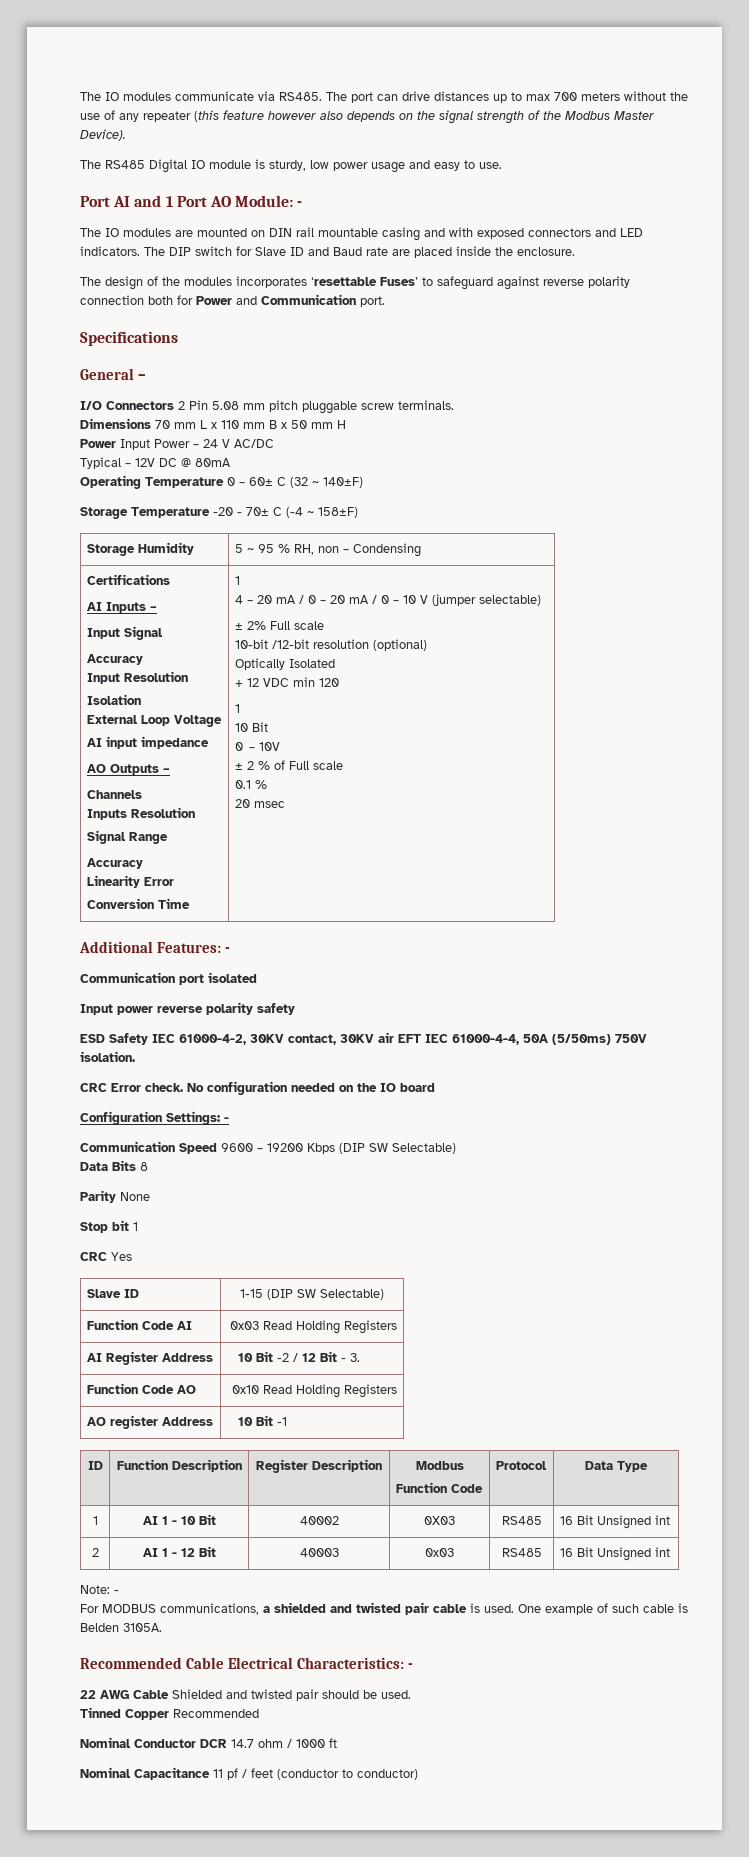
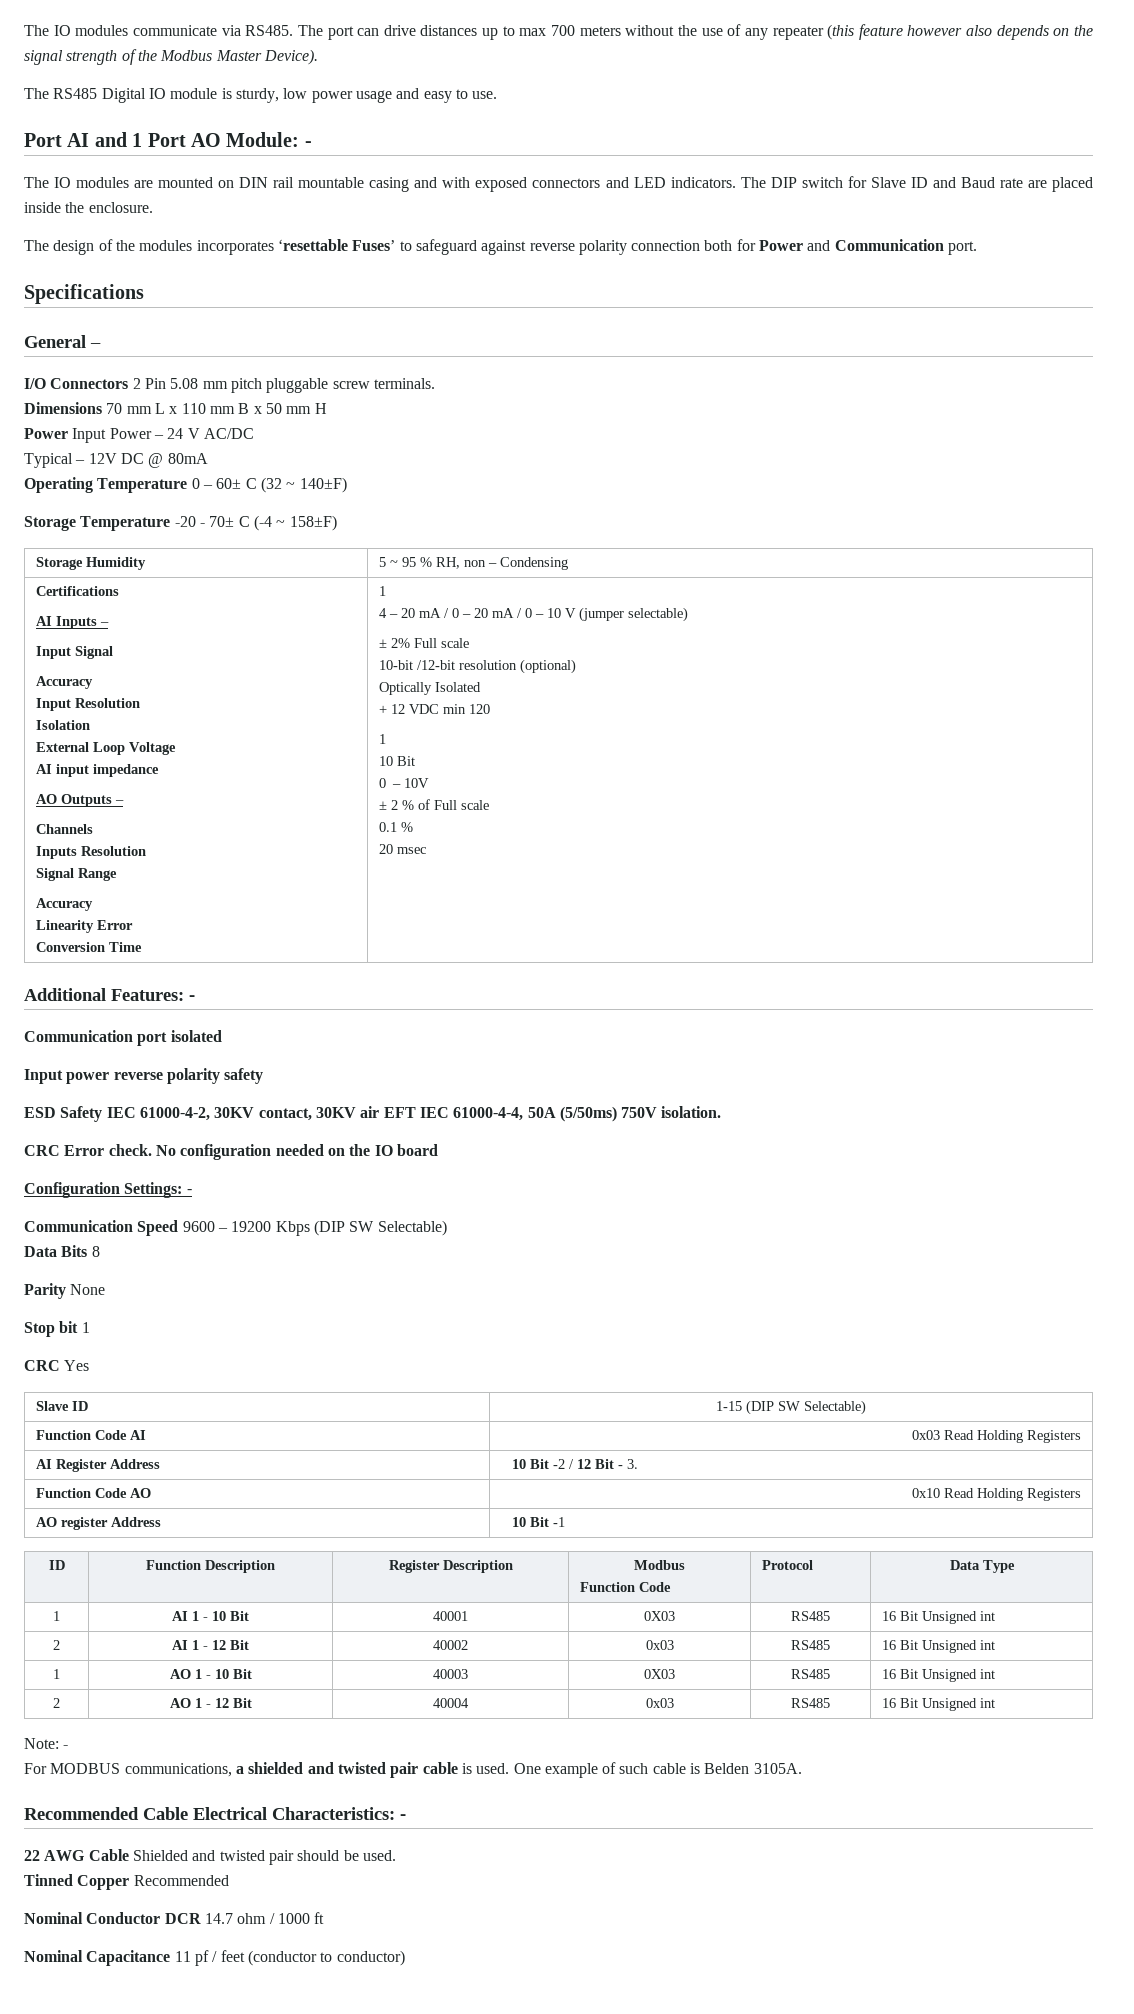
- 1 | AI 1 - 10 Bit | 40002 | 0X03 | RS485 | 16 Bit Unsigned int
+ 1 | AI 1 - 10 Bit | 40001 | 0X03 | RS485 | 16 Bit Unsigned int
- 2 | AI 1 - 12 Bit | 40003 | 0x03 | RS485 | 16 Bit Unsigned int
+ 2 | AI 1 - 12 Bit | 40002 | 0x03 | RS485 | 16 Bit Unsigned int
+ 1 | AO 1 - 10 Bit | 40003 | 0X03 | RS485 | 16 Bit Unsigned int
+ 2 | AO 1 - 12 Bit | 40004 | 0x03 | RS485 | 16 Bit Unsigned int

